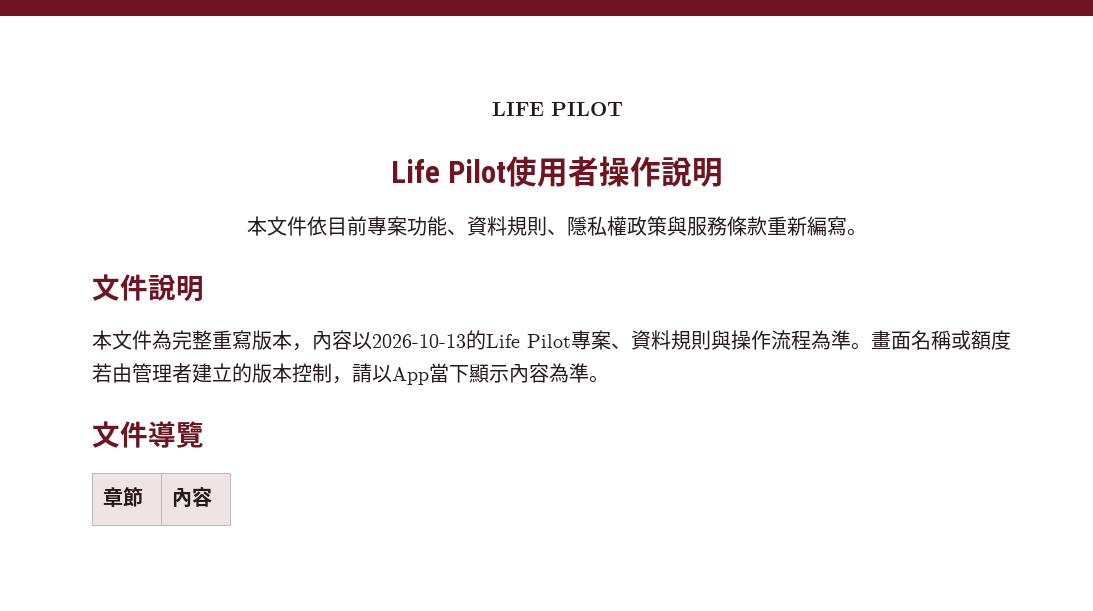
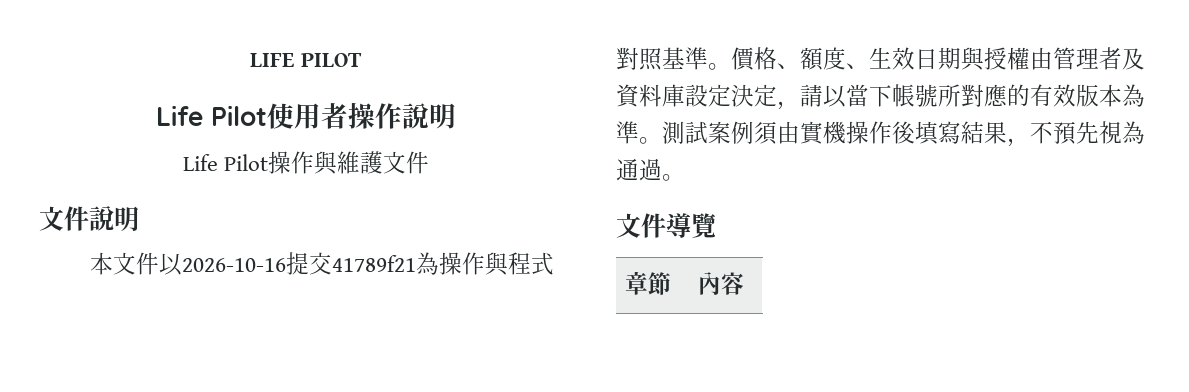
- 本文件依目前專案功能、資料規則、隱私權政策與服務條款重新編寫。
+ Life Pilot操作與維護文件
  文件說明
- 本文件為完整重寫版本，內容以2026-10-13的Life Pilot專案、資料規則與操作流程為準。畫面名稱或額度若由管理者建立的版本控制，請以App當下顯示內容為準。
+ 本文件以2026-10-16提交41789f21為操作與程式對照基準。價格、額度、生效日期與授權由管理者及資料庫設定決定，請以當下帳號所對應的有效版本為準。測試案例須由實機操作後填寫結果，不預先視為通過。

